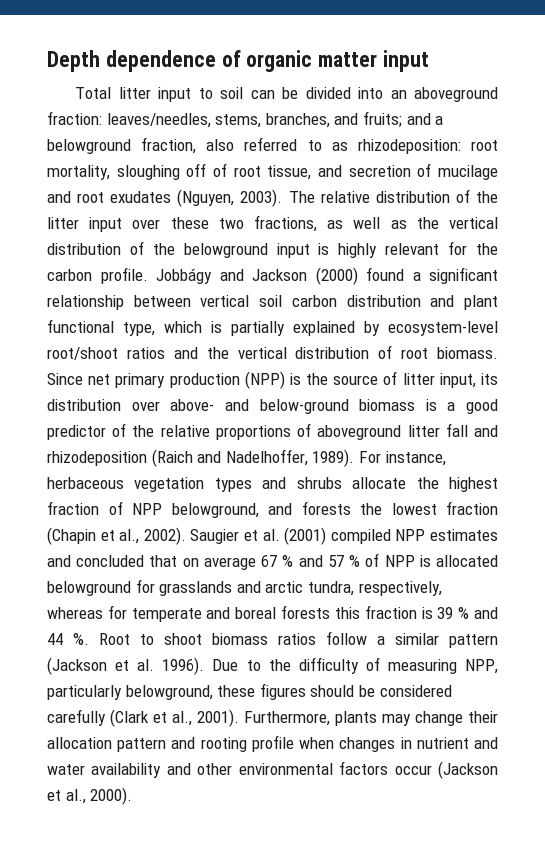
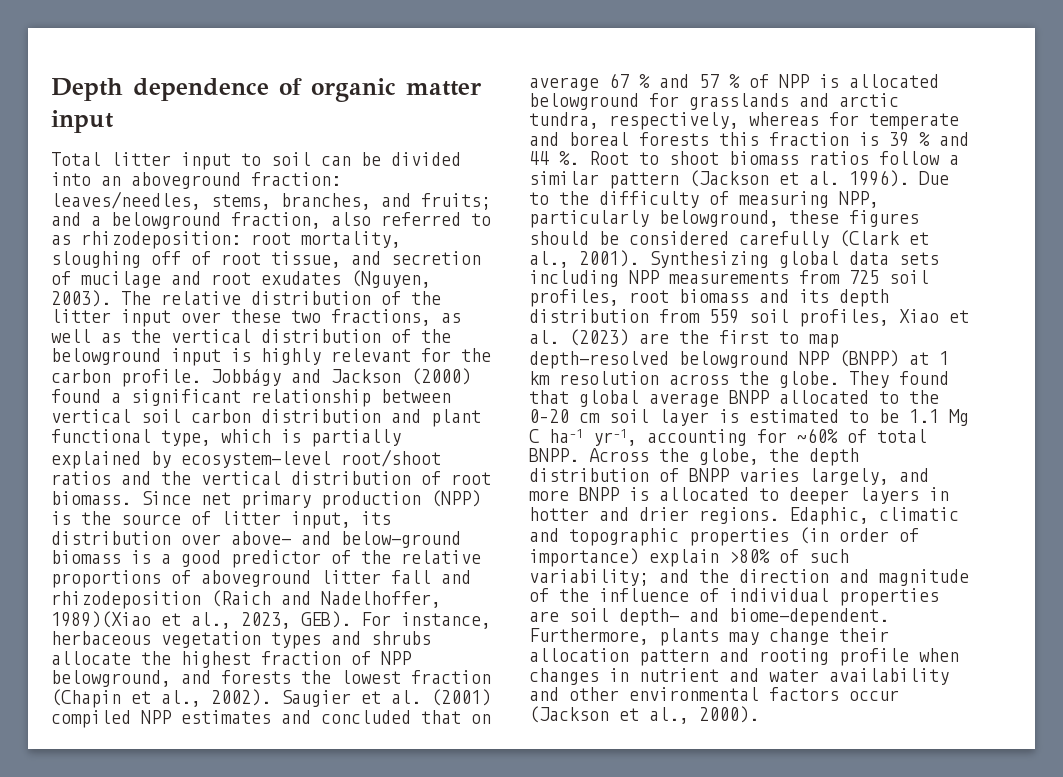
- Since net primary production (NPP) is the source of litter input, its distribution over above- and below-ground biomass is a good predictor of the relative proportions of aboveground litter fall and rhizodeposition (Raich and Nadelhoffer, 1989).
+ Since net primary production (NPP) is the source of litter input, its distribution over above- and below-ground biomass is a good predictor of the relative proportions of aboveground litter fall and rhizodeposition (Raich and Nadelhoffer, 1989)(Xiao et al., 2023, GEB).
+ Synthesizing global data sets including NPP measurements from 725 soil profiles, root biomass and its depth distribution from 559 soil profiles, Xiao et al. (2023) are the first to map depth-resolved belowground NPP (BNPP) at 1 km resolution across the globe. They found that global average BNPP allocated to the 0–20 cm soil layer is estimated to be 1.1 Mg C ha–1 yr–1, accounting for ~60% of total BNPP. Across the globe, the depth distribution of BNPP varies largely, and more BNPP is allocated to deeper layers in hotter and drier regions. Edaphic, climatic and topographic properties (in order of importance) explain >80% of such variability; and the direction and magnitude of the influence of individual properties are soil depth- and biome-dependent.

